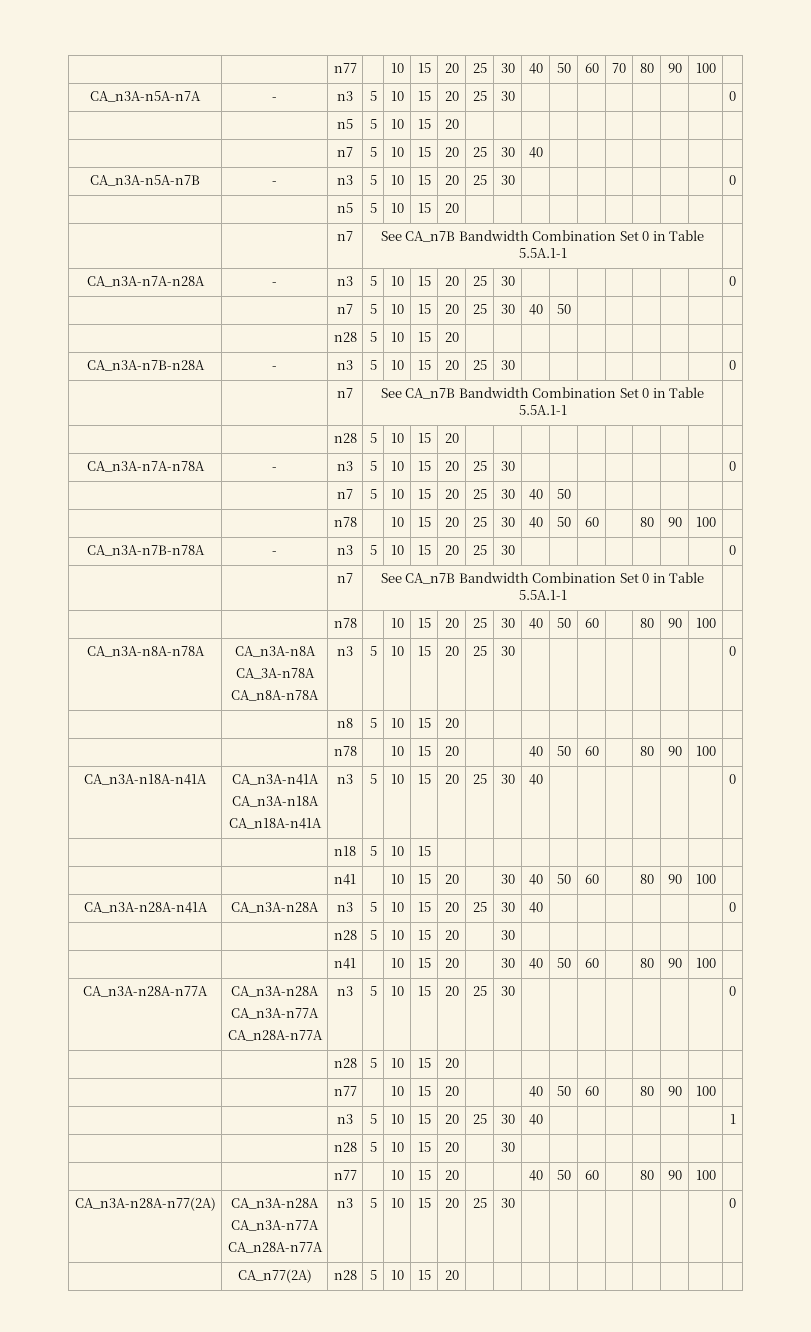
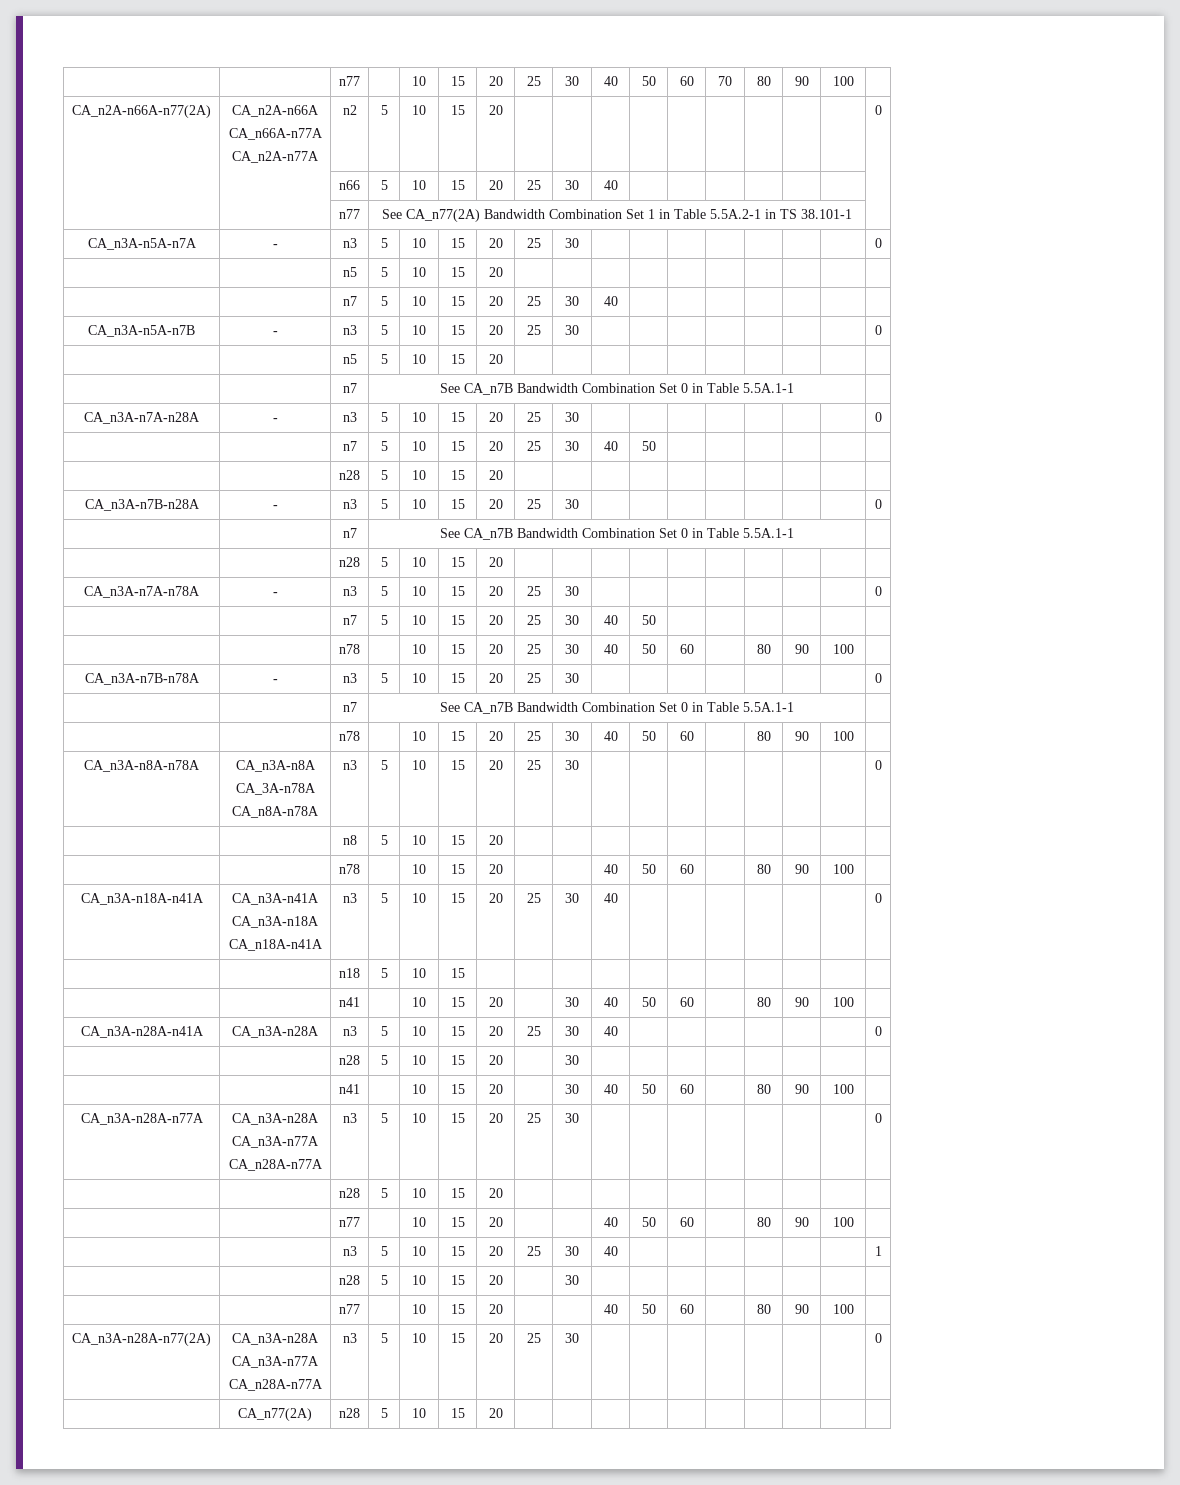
+ CA_n2A-n66A-n77(2A) | CA_n2A-n66A
+ CA_n66A-n77A
+ CA_n2A-n77A | n2 | 5 | 10 | 15 | 20 | | | | | | | | | | 0
+ | | n66 | 5 | 10 | 15 | 20 | 25 | 30 | 40 | | | | | | |
+ | | n77 | See CA_n77(2A) Bandwidth Combination Set 1 in Table 5.5A.2-1 in TS 38.101-1 |

